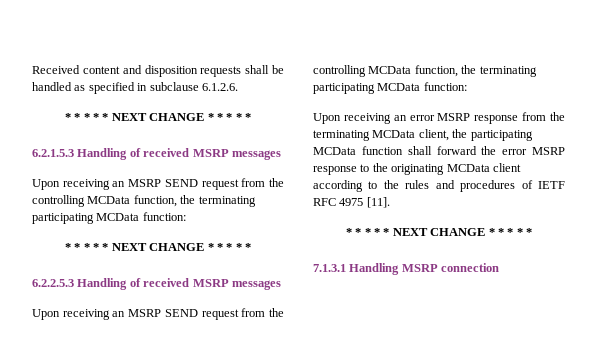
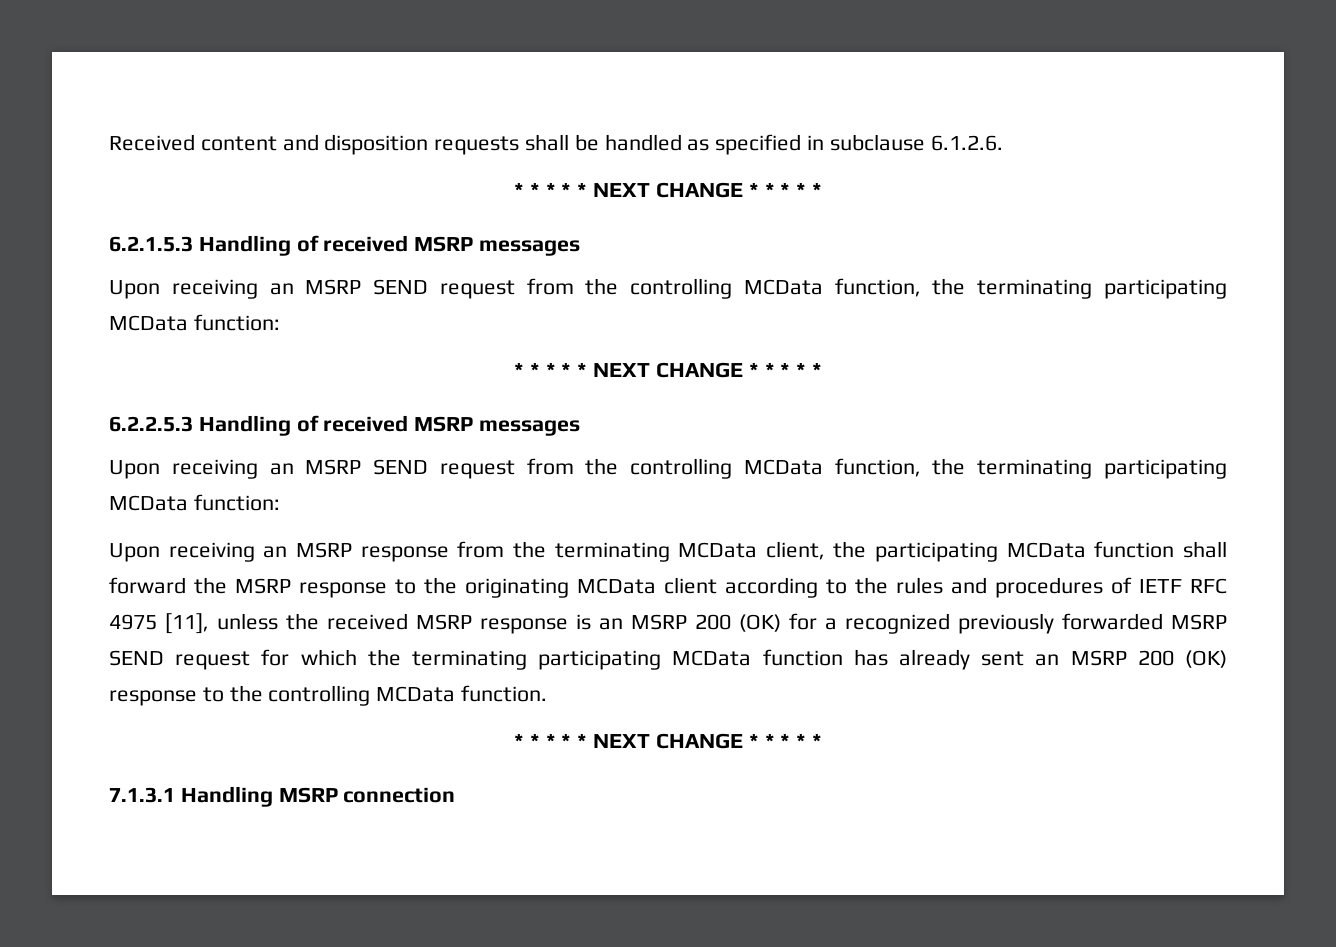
- Upon receiving an error MSRP response from the terminating MCData client, the participating MCData function shall forward the error MSRP response to the originating MCData client according to the rules and procedures of IETF RFC 4975 [11].
+ Upon receiving an MSRP response from the terminating MCData client, the participating MCData function shall forward the MSRP response to the originating MCData client according to the rules and procedures of IETF RFC 4975 [11], unless the received MSRP response is an MSRP 200 (OK) for a recognized previously forwarded MSRP SEND request for which the terminating participating MCData function has already sent an MSRP 200 (OK) response to the controlling MCData function.

